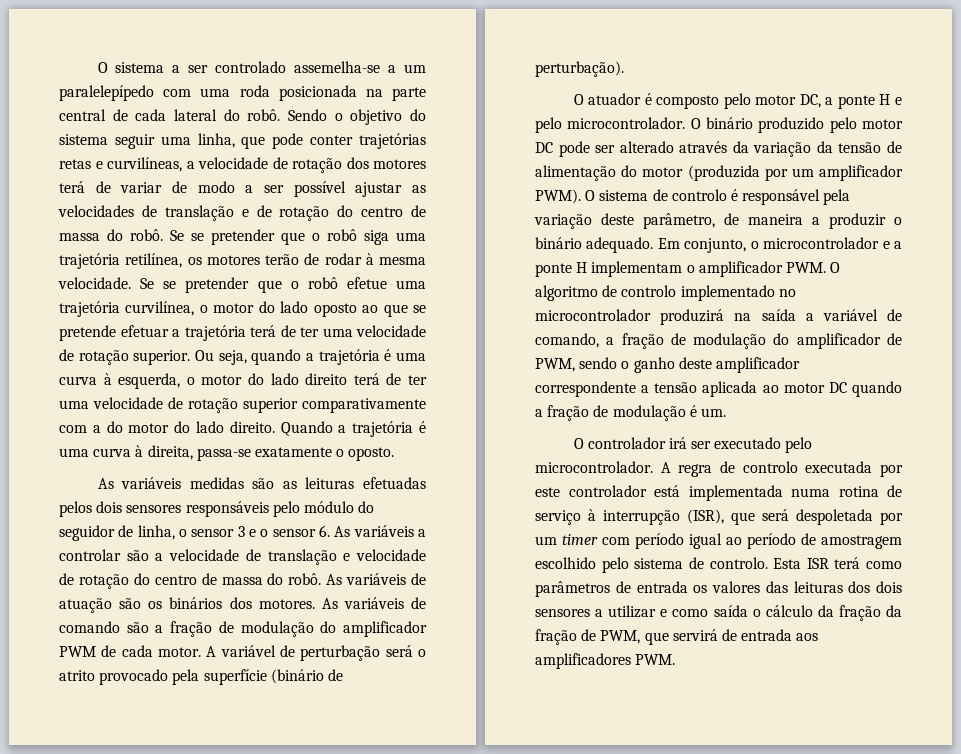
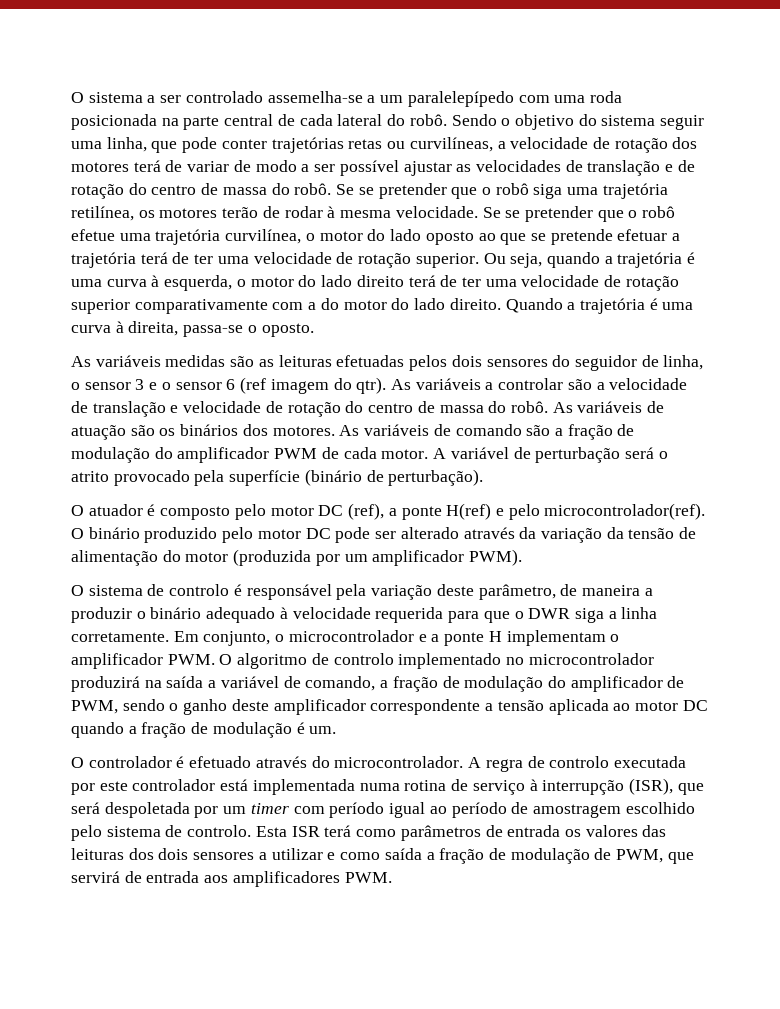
- Sendo o objetivo do sistema seguir uma linha, que pode conter trajetórias retas e curvilíneas, a velocidade de rotação dos motores terá de variar de modo a ser possível ajustar as velocidades de translação e de rotação do centro de massa do robô.
+ Sendo o objetivo do sistema seguir uma linha, que pode conter trajetórias retas ou curvilíneas, a velocidade de rotação dos motores terá de variar de modo a ser possível ajustar as velocidades de translação e de rotação do centro de massa do robô.
- Quando a trajetória é uma curva à direita, passa-se exatamente o oposto.
+ Quando a trajetória é uma curva à direita, passa-se o oposto.
- As variáveis medidas são as leituras efetuadas pelos dois sensores responsáveis pelo módulo do seguidor de linha, o sensor 3 e o sensor 6. As variáveis a controlar são a velocidade de translação e velocidade de rotação do centro de massa do robô.
+ As variáveis medidas são as leituras efetuadas pelos dois sensores do seguidor de linha, o sensor 3 e o sensor 6 (ref imagem do qtr). As variáveis a controlar são a velocidade de translação e velocidade de rotação do centro de massa do robô.
- O atuador é composto pelo motor DC, a ponte H e pelo microcontrolador.
+ O atuador é composto pelo motor DC (ref), a ponte H(ref) e pelo microcontrolador(ref).
- O binário produzido pelo motor DC pode ser alterado através da variação da tensão de alimentação do motor (produzida por um amplificador PWM). O sistema de controlo é responsável pela variação deste parâmetro, de maneira a produzir o binário adequado.
+ O binário produzido pelo motor DC pode ser alterado através da variação da tensão de alimentação do motor (produzida por um amplificador PWM).
+ O sistema de controlo é responsável pela variação deste parâmetro, de maneira a produzir o binário adequado à velocidade requerida para que o DWR siga a linha corretamente.
- O controlador irá ser executado pelo microcontrolador.
+ O controlador é efetuado através do microcontrolador.
- Esta ISR terá como parâmetros de entrada os valores das leituras dos dois sensores a utilizar e como saída o cálculo da fração da fração de PWM, que servirá de entrada aos amplificadores PWM.
+ Esta ISR terá como parâmetros de entrada os valores das leituras dos dois sensores a utilizar e como saída a fração de modulação de PWM, que servirá de entrada aos amplificadores PWM.

